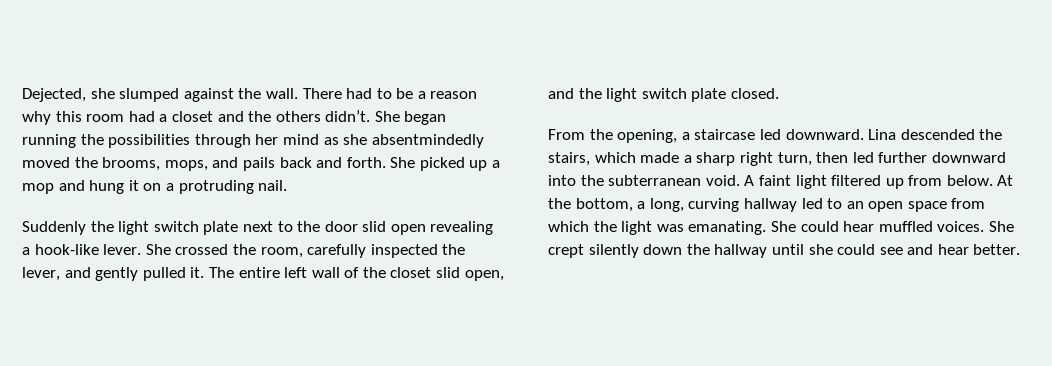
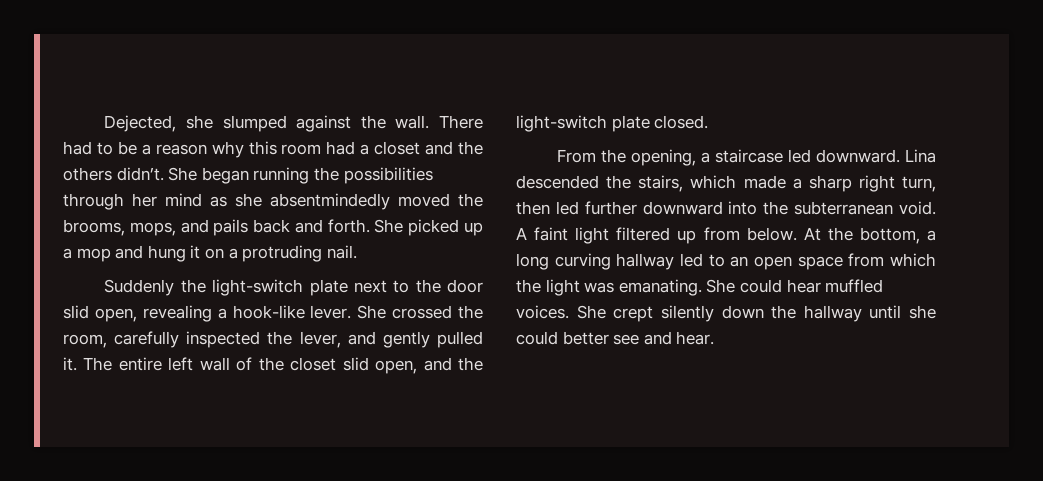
- Suddenly the light switch plate next to the door slid open revealing a hook-like lever.
+ Suddenly the light-switch plate next to the door slid open, revealing a hook-like lever.
- The entire left wall of the closet slid open, and the light switch plate closed.
+ The entire left wall of the closet slid open, and the light-switch plate closed.
- At the bottom, a long, curving hallway led to an open space from which the light was emanating.
+ At the bottom, a long curving hallway led to an open space from which the light was emanating.
- She crept silently down the hallway until she could see and hear better.
+ She crept silently down the hallway until she could better see and hear.

